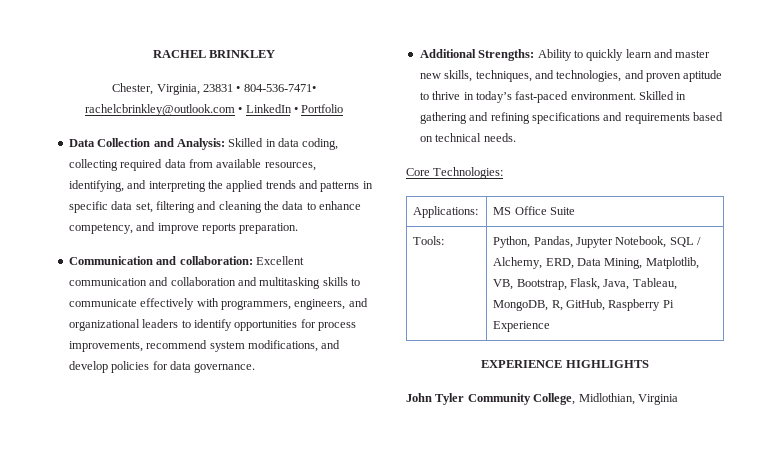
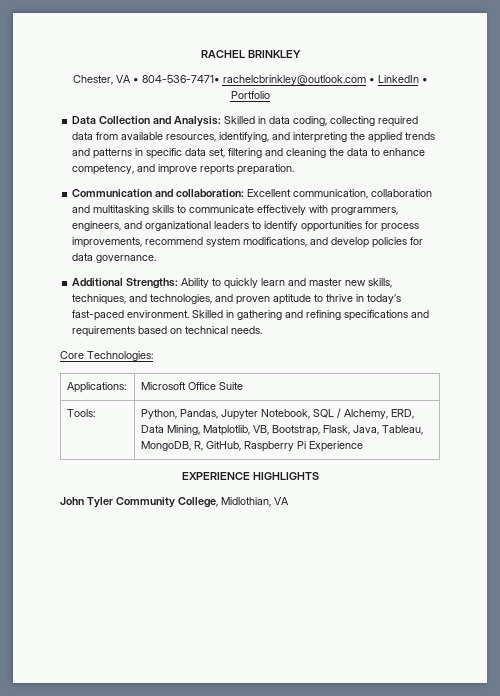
- Chester, Virginia, 23831 • 804-536-7471• rachelcbrinkley@outlook.com • LinkedIn • Portfolio
+ Chester, VA • 804-536-7471• rachelcbrinkley@outlook.com • LinkedIn • Portfolio
- Communication and collaboration: Excellent communication and collaboration and multitasking skills to communicate effectively with programmers, engineers, and organizational leaders to identify opportunities for process improvements, recommend system modifications, and develop policies for data governance.
+ Communication and collaboration: Excellent communication, collaboration and multitasking skills to communicate effectively with programmers, engineers, and organizational leaders to identify opportunities for process improvements, recommend system modifications, and develop policies for data governance.
- Applications: | MS Office Suite
+ Applications: | Microsoft Office Suite
- John Tyler Community College, Midlothian, Virginia
+ John Tyler Community College, Midlothian, VA

